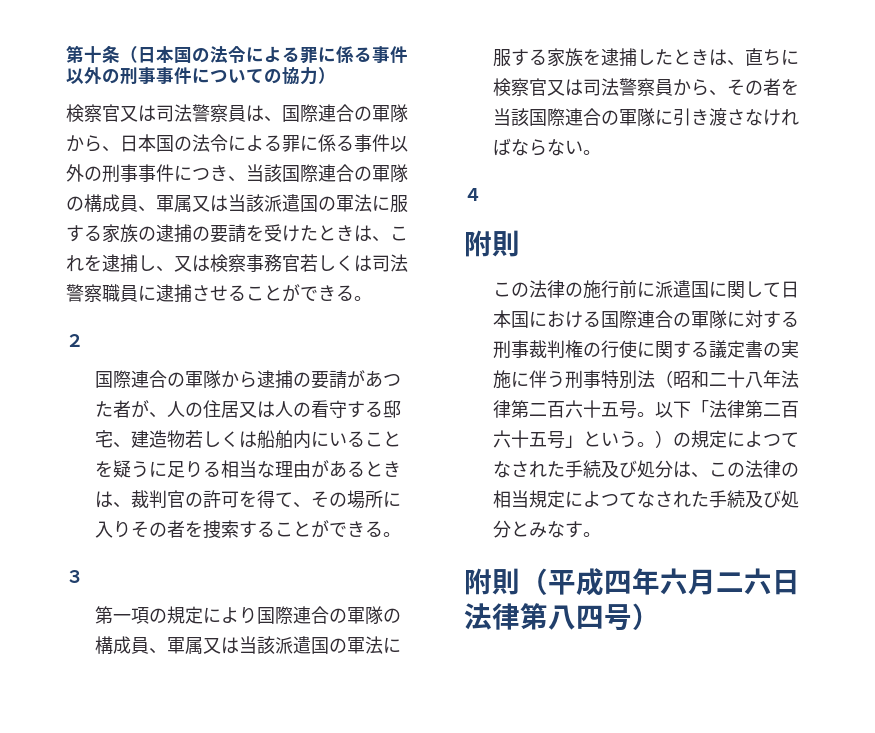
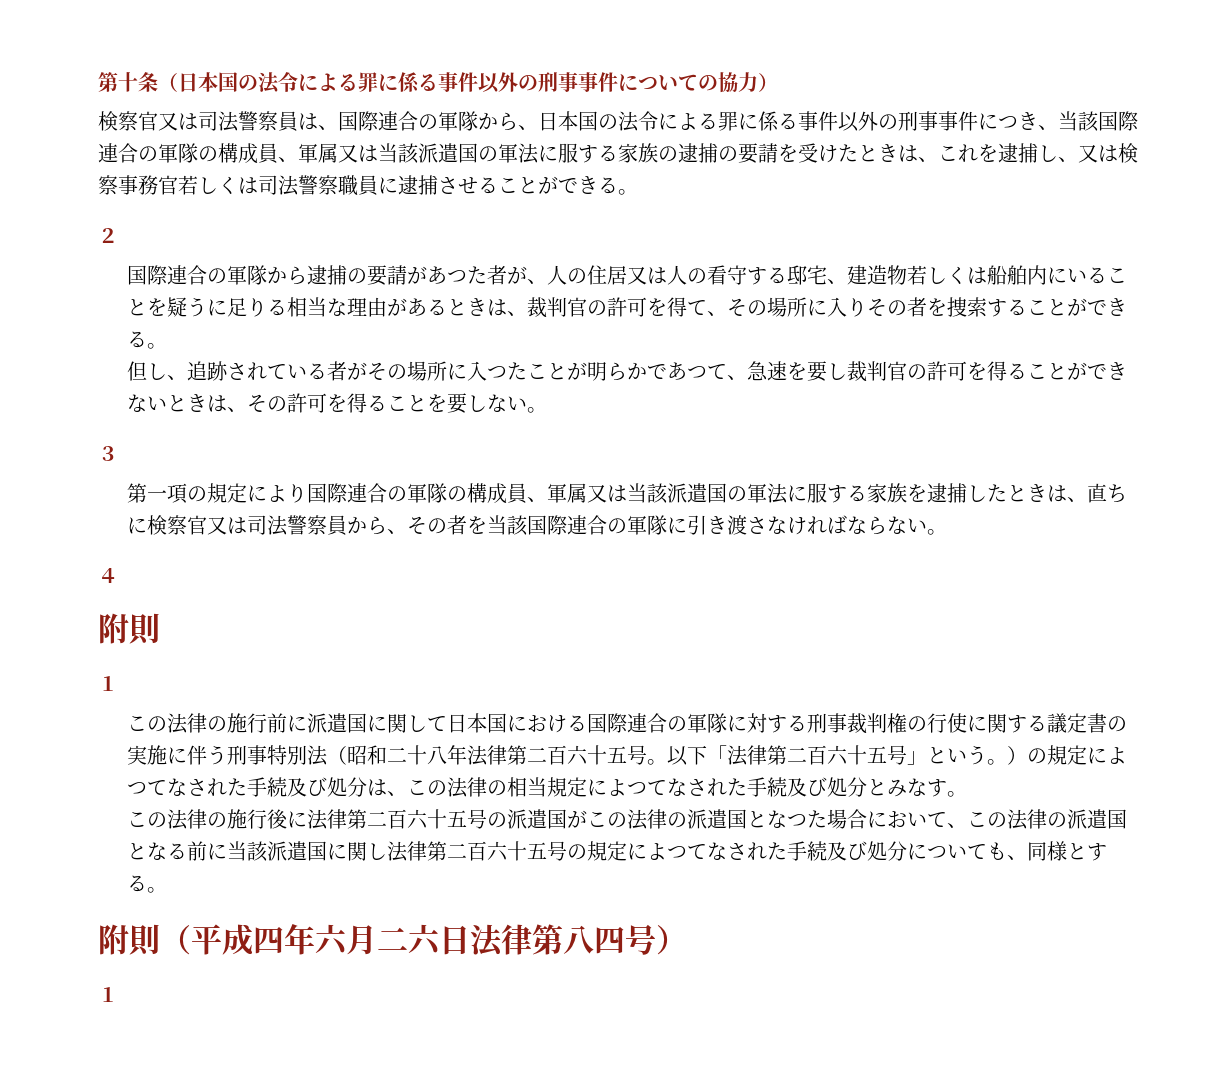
+ 但し、追跡されている者がその場所に入つたことが明らかであつて、急速を要し裁判官の許可を得ることができないときは、その許可を得ることを要しない。
  ４
  附則
+ １
+ この法律の施行後に法律第二百六十五号の派遣国がこの法律の派遣国となつた場合において、この法律の派遣国となる前に当該派遣国に関し法律第二百六十五号の規定によつてなされた手続及び処分についても、同様とする。
  附則（平成四年六月二六日法律第八四号）
+ １

